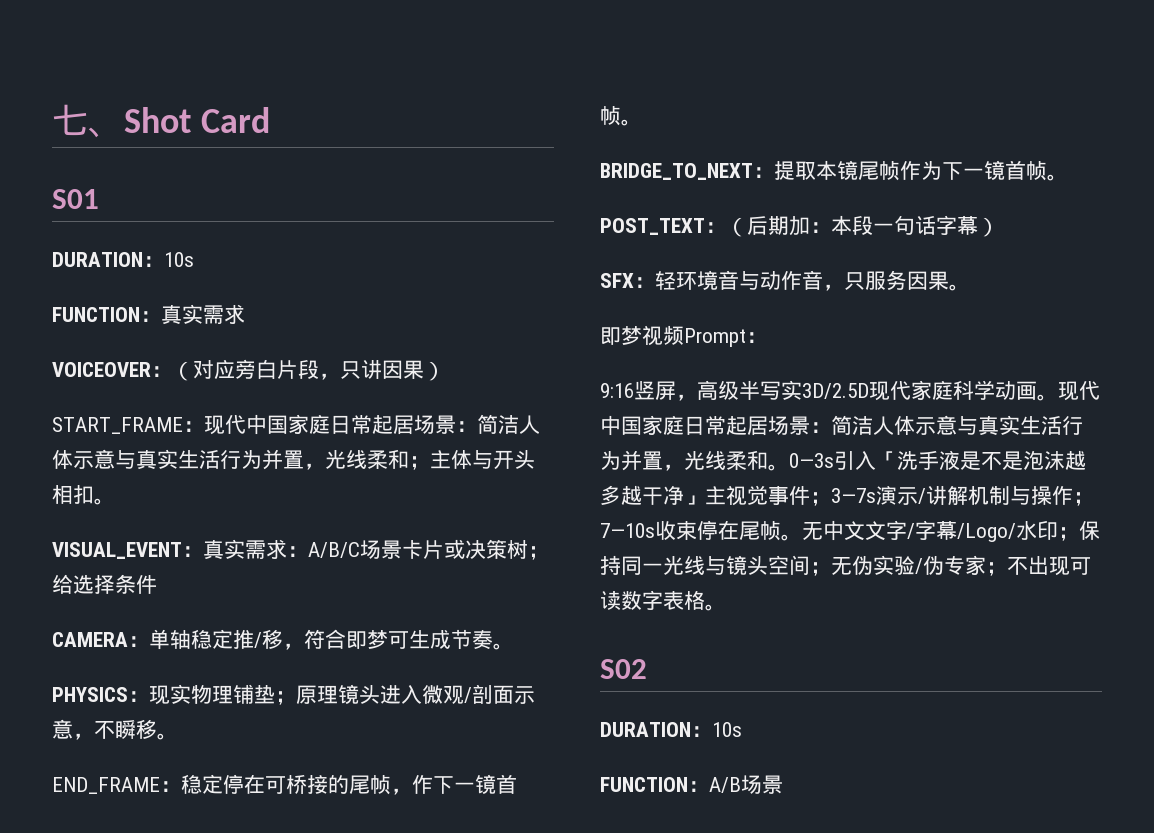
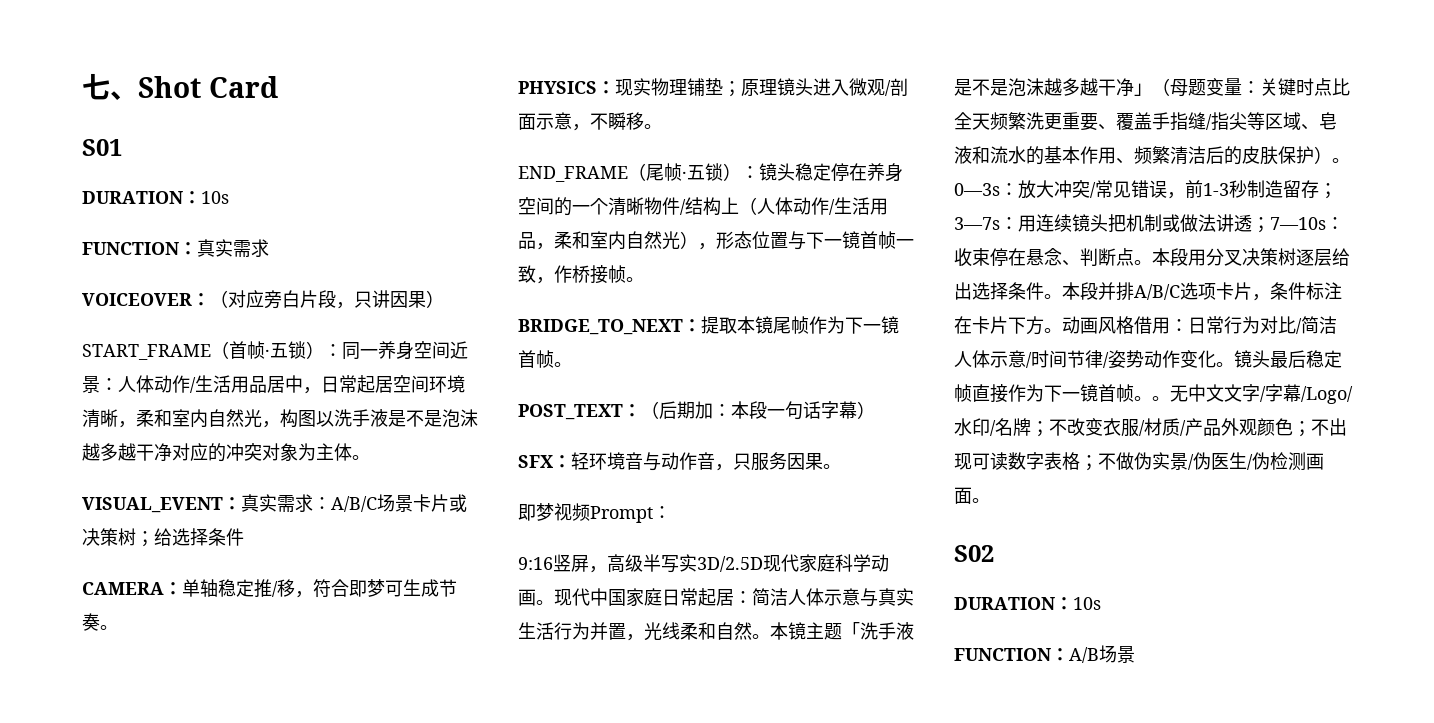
- START_FRAME：现代中国家庭日常起居场景：简洁人体示意与真实生活行为并置，光线柔和；主体与开头相扣。
+ START_FRAME（首帧·五锁）：同一养身空间近景：人体动作/生活用品居中，日常起居空间环境清晰，柔和室内自然光，构图以洗手液是不是泡沫越多越干净对应的冲突对象为主体。
- END_FRAME：稳定停在可桥接的尾帧，作下一镜首帧。
+ END_FRAME（尾帧·五锁）：镜头稳定停在养身空间的一个清晰物件/结构上（人体动作/生活用品，柔和室内自然光），形态位置与下一镜首帧一致，作桥接帧。
- 现代中国家庭日常起居场景：简洁人体示意与真实生活行为并置，光线柔和。0—3s引入「洗手液是不是泡沫越多越干净」主视觉事件；3—7s演示/讲解机制与操作；7—10s收束停在尾帧。
+ 现代中国家庭日常起居：简洁人体示意与真实生活行为并置，光线柔和自然。本镜主题「洗手液是不是泡沫越多越干净」（母题变量：关键时点比全天频繁洗更重要、覆盖手指缝/指尖等区域、皂液和流水的基本作用、频繁清洁后的皮肤保护）。0—3s：放大冲突/常见错误，前1-3秒制造留存；3—7s：用连续镜头把机制或做法讲透；7—10s：收束停在悬念、判断点。本段用分叉决策树逐层给出选择条件。本段并排A/B/C选项卡片，条件标注在卡片下方。动画风格借用：日常行为对比/简洁人体示意/时间节律/姿势动作变化。镜头最后稳定帧直接作为下一镜首帧。。
- 无中文文字/字幕/Logo/水印；保持同一光线与镜头空间；无伪实验/伪专家；不出现可读数字表格。
+ 无中文文字/字幕/Logo/水印/名牌；不改变衣服/材质/产品外观颜色；不出现可读数字表格；不做伪实景/伪医生/伪检测画面。

